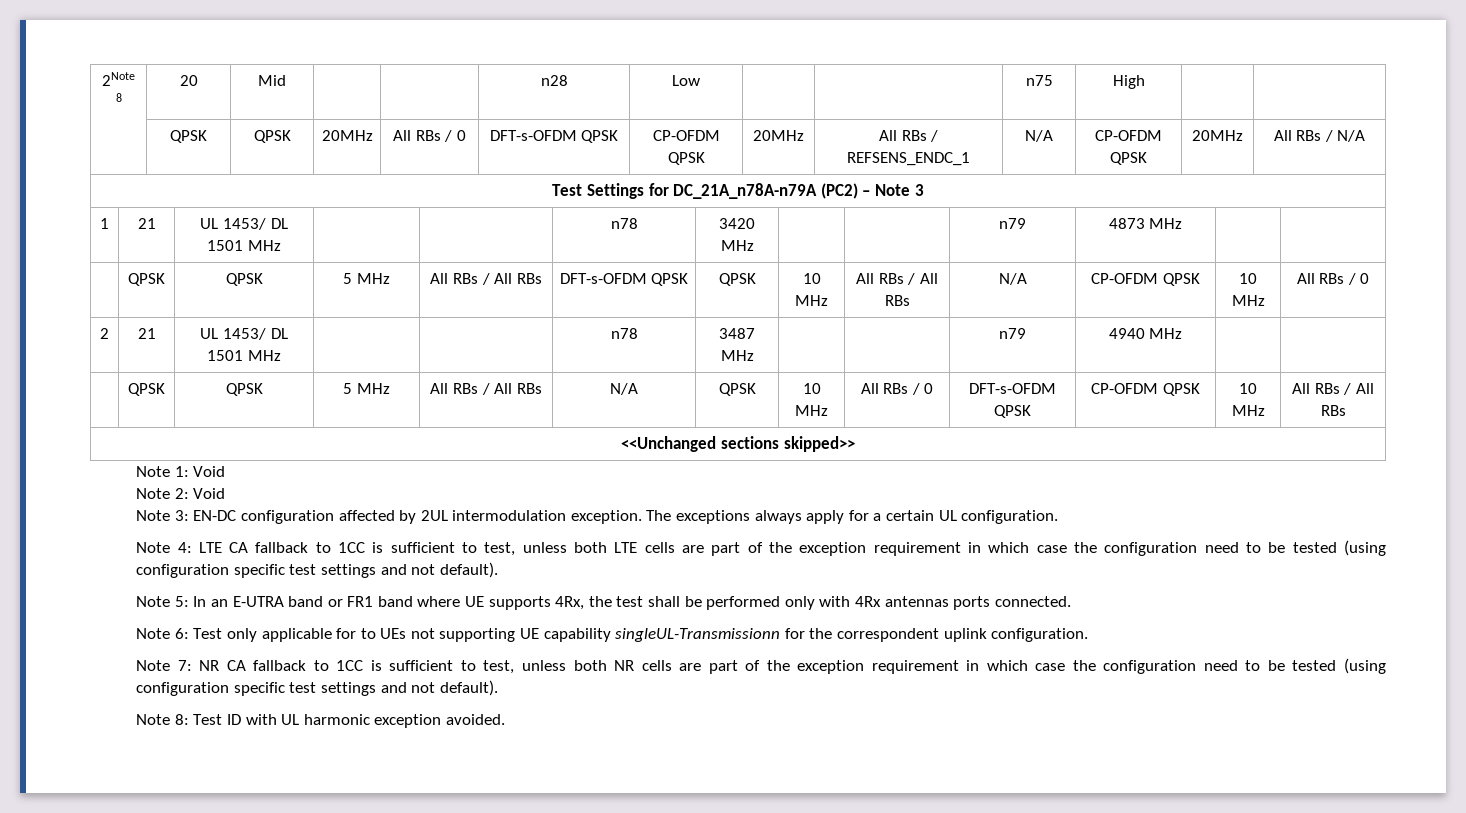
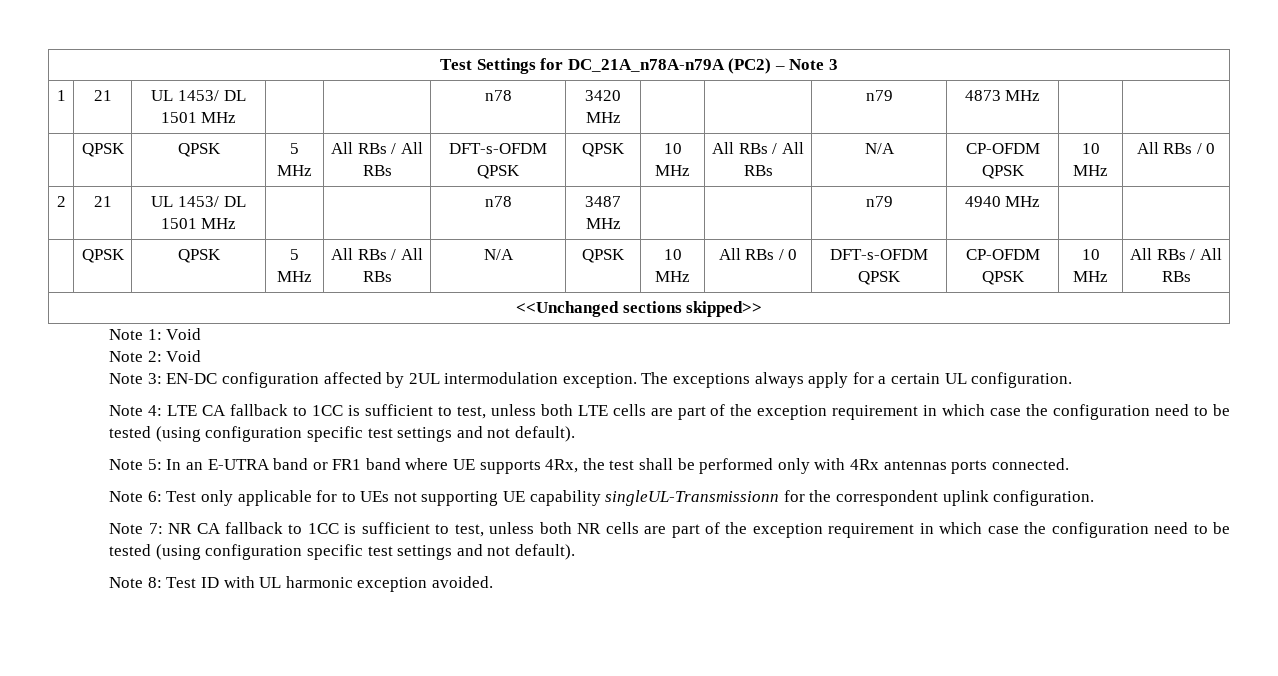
- 2Note 8 | 20 | Mid | | | n28 | Low | | | n75 | High | |
- | QPSK | QPSK | 20MHz | All RBs / 0 | DFT-s-OFDM QPSK | CP-OFDM QPSK | 20MHz | All RBs / REFSENS_ENDC_1 | N/A | CP-OFDM QPSK | 20MHz | All RBs / N/A

